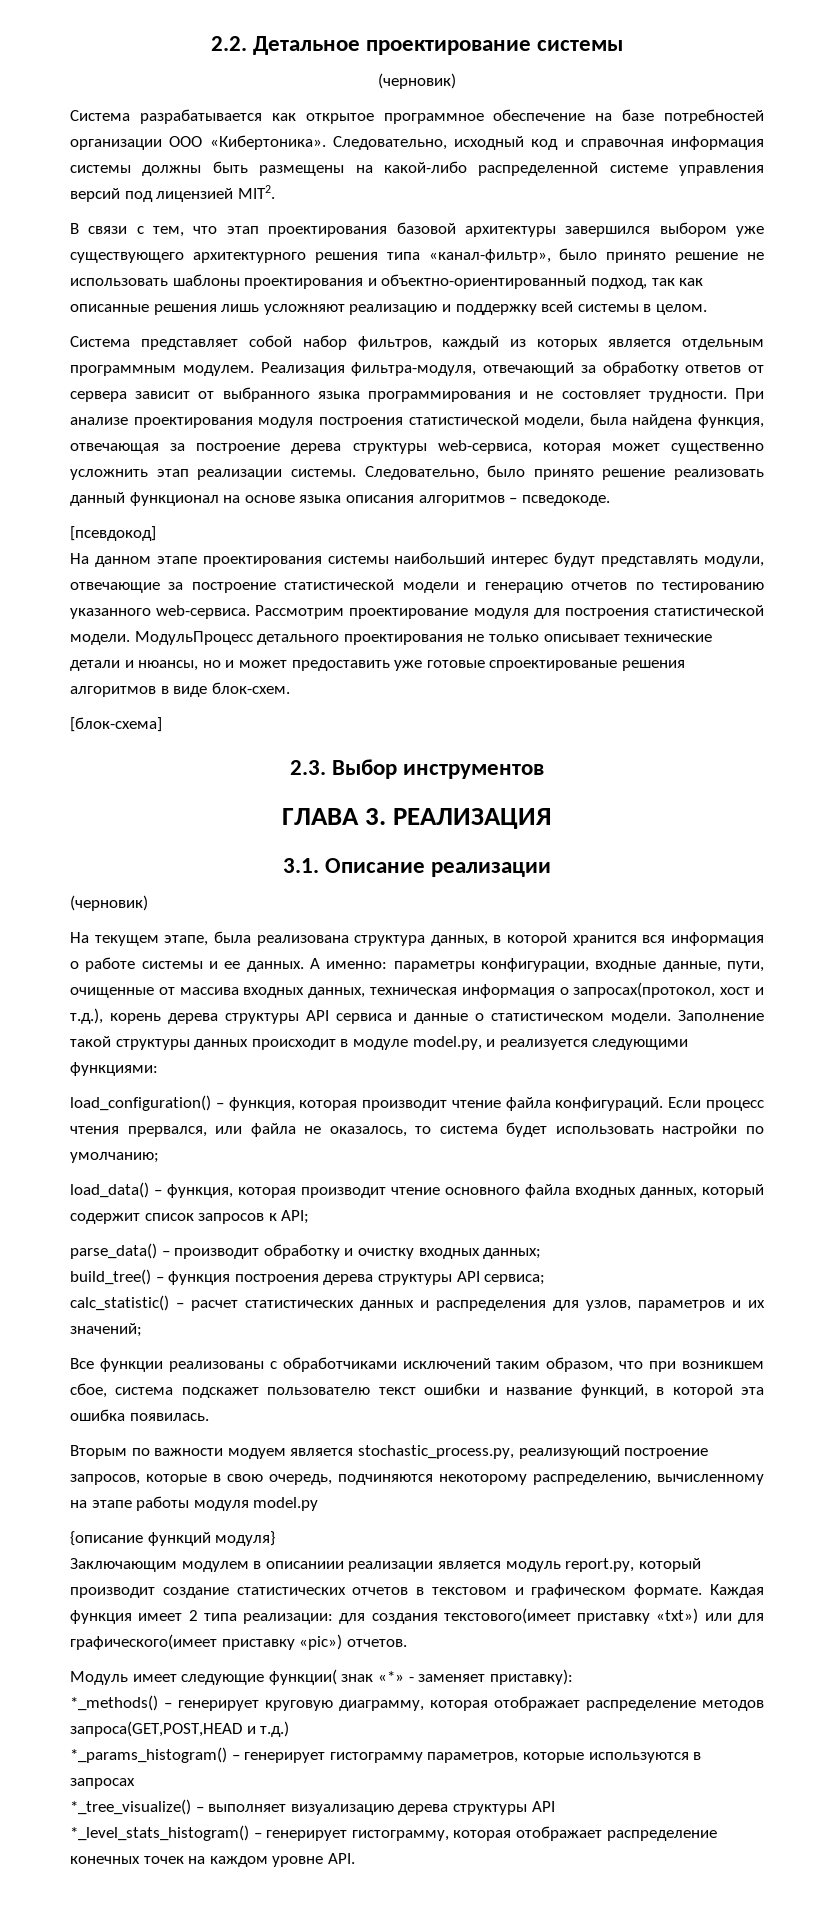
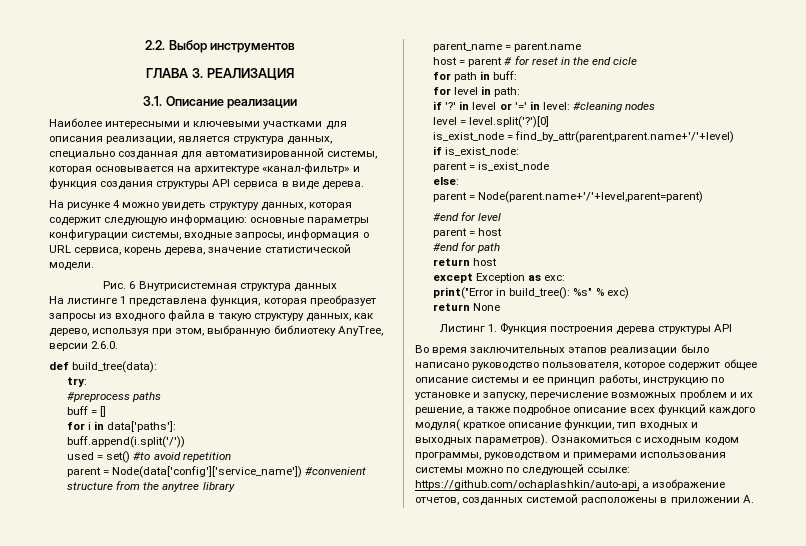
- 2.2. Детальное проектирование системы
- (черновик)
- Система разрабатывается как открытое программное обеспечение на базе потребностей организации ООО «Кибертоника». Следовательно, исходный код и справочная информация системы должны быть размещены на какой-либо распределенной системе управления версий под лицензией MIT2.
- В связи с тем, что этап проектирования базовой архитектуры завершился выбором уже существующего архитектурного решения типа «канал-фильтр», было принято решение не использовать шаблоны проектирования и объектно-ориентированный подход, так как описанные решения лишь усложняют реализацию и поддержку всей системы в целом.
- Система представляет собой набор фильтров, каждый из которых является отдельным программным модулем. Реализация фильтра-модуля, отвечающий за обработку ответов от сервера зависит от выбранного языка программирования и не состовляет трудности. При анализе проектирования модуля построения статистической модели, была найдена функция, отвечающая за построение дерева структуры web-сервиса, которая может существенно усложнить этап реализации системы. Следовательно, было принято решение реализовать данный функционал на основе языка описания алгоритмов – псведокоде.
- [псевдокод]
- На данном этапе проектирования системы наибольший интерес будут представлять модули, отвечающие за построение статистической модели и генерацию отчетов по тестированию указанного web-сервиса. Рассмотрим проектирование модуля для построения статистической модели. МодульПроцесс детального проектирования не только описывает технические детали и нюансы, но и может предоставить уже готовые спроектированые решения алгоритмов в виде блок-схем.
- [блок-схема]
- 2.3. Выбор инструментов
+ 2.2. Выбор инструментов
  3.1. Описание реализации
- (черновик)
- На текущем этапе, была реализована структура данных, в которой хранится вся информация о работе системы и ее данных. А именно: параметры конфигурации, входные данные, пути, очищенные от массива входных данных, техническая информация о запросах(протокол, хост и т.д.), корень дерева структуры API сервиса и данные о статистическом модели. Заполнение такой структуры данных происходит в модуле model.py, и реализуется следующими функциями:
- load_configuration() – функция, которая производит чтение файла конфигураций. Если процесс чтения прервался, или файла не оказалось, то система будет использовать настройки по умолчанию;
- load_data() – функция, которая производит чтение основного файла входных данных, который содержит список запросов к API;
- parse_data() – производит обработку и очистку входных данных;
- build_tree() – функция построения дерева структуры API сервиса;
- calc_statistic() – расчет статистических данных и распределения для узлов, параметров и их значений;
- Все функции реализованы с обработчиками исключений таким образом, что при возникшем сбое, система подскажет пользователю текст ошибки и название функций, в которой эта ошибка появилась.
- Вторым по важности модуем является stochastic_process.py, реализующий построение запросов, которые в свою очередь, подчиняются некоторому распределению, вычисленному на этапе работы модуля model.py
- {описание функций модуля}
- Заключающим модулем в описаниии реализации является модуль report.py, который производит создание статистических отчетов в текстовом и графическом формате. Каждая функция имеет 2 типа реализации: для создания текстового(имеет приставку «txt») или для графического(имеет приставку «pic») отчетов.
- Модуль имеет следующие функции( знак «*» - заменяет приставку):
- *_methods() – генерирует круговую диаграмму, которая отображает распределение методов запроса(GET,POST,HEAD и т.д.)
- *_params_histogram() – генерирует гистограмму параметров, которые используются в запросах
- *_tree_visualize() – выполняет визуализацию дерева структуры API
- *_level_stats_histogram() – генерирует гистограмму, которая отображает распределение конечных точек на каждом уровне API.
+ Наиболее интересными и ключевыми участками для описания реализации, является структура данных, специально созданная для автоматизированной системы, которая основывается на архитектуре «канал-фильтр» и функция создания структуры API сервиса в виде дерева.
+ На рисунке 4 можно увидеть структуру данных, которая содержит следующую информацию: основные параметры конфигурации системы, входные запросы, информация о URL сервиса, корень дерева, значение статистической модели.
+ Рис. 6 Внутрисистемная структура данных
+ На листинге 1 представлена функция, которая преобразует запросы из входного файла в такую структуру данных, как дерево, используя при этом, выбранную библиотеку AnyTree, версии 2.6.0.
+ def build_tree(data):
+ try:
+ #preprocess paths
+ buff = []
+ for i in data['paths']:
+ buff.append(i.split('/'))
+ used = set() #to avoid repetition
+ parent = Node(data['config']['service_name']) #convenient structure from the anytree library
+ parent_name = parent.name
+ host = parent # for reset in the end cicle
+ for path in buff:
+ for level in path:
+ if '?' in level or '=' in level: #cleaning nodes
+ level = level.split('?')[0]
+ is_exist_node = find_by_attr(parent,parent.name+'/'+level)
+ if is_exist_node:
+ parent = is_exist_node
+ else:
+ parent = Node(parent.name+'/'+level,parent=parent)
+ #end for level
+ parent = host
+ #end for path
+ return host
+ except Exception as exc:
+ print("Error in build_tree(): %s" % exc)
+ return None
+ Листинг 1. Функция построения дерева структуры API
+ Во время заключительных этапов реализации было написано руководство пользователя, которое содержит общее описание системы и ее принцип работы, инструкцию по установке и запуску, перечисление возможных проблем и их решение, а также подробное описание всех функций каждого модуля( краткое описание функции, тип входных и выходных параметров). Ознакомиться с исходным кодом программы, руководством и примерами использования системы можно по следующей ссылке: https://github.com/ochaplashkin/auto-api, а изображение отчетов, созданных системой расположены в приложении А.

